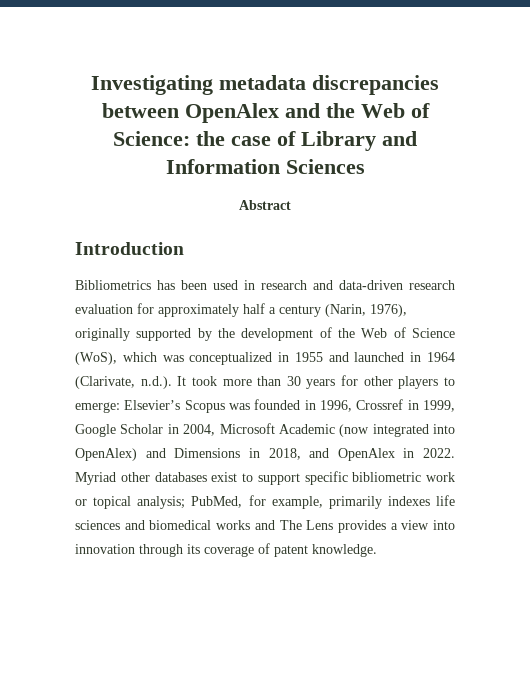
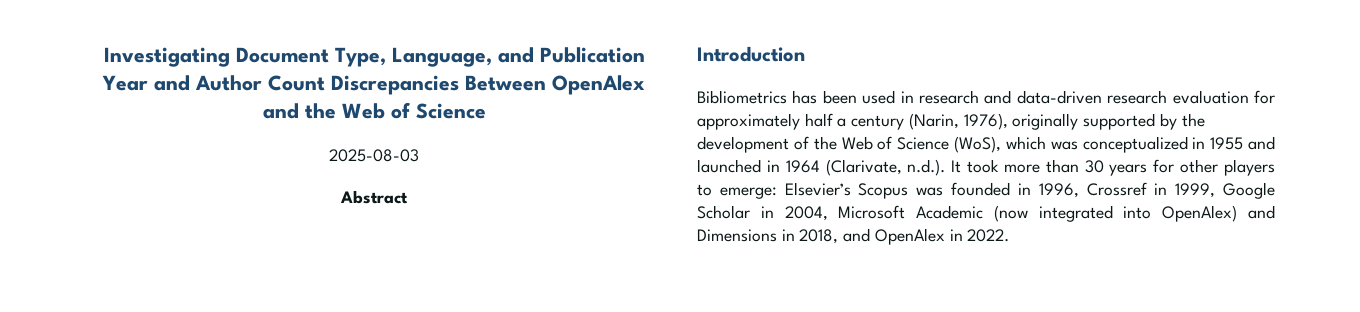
- Investigating metadata discrepancies between OpenAlex and the Web of Science: the case of Library and Information Sciences
+ Investigating Document Type, Language, and Publication Year and Author Count Discrepancies Between OpenAlex and the Web of Science
+ 2025-08-03
- Myriad other databases exist to support specific bibliometric work or topical analysis; PubMed, for example, primarily indexes life sciences and biomedical works and The Lens provides a view into innovation through its coverage of patent knowledge.

